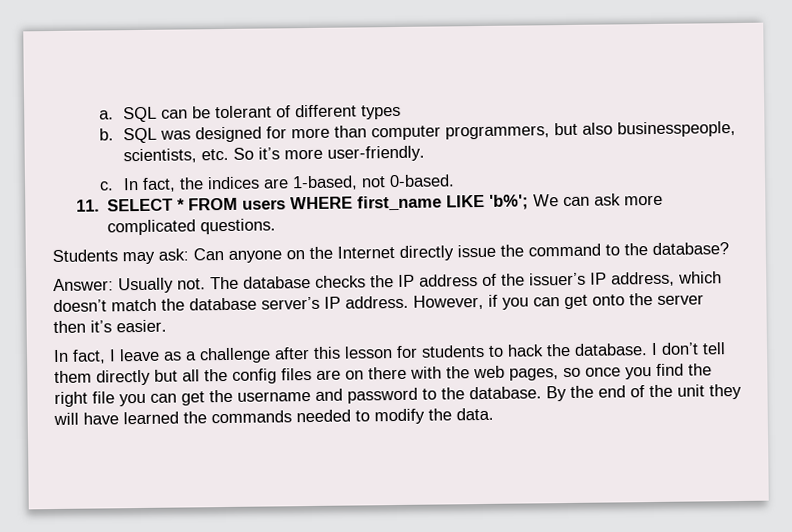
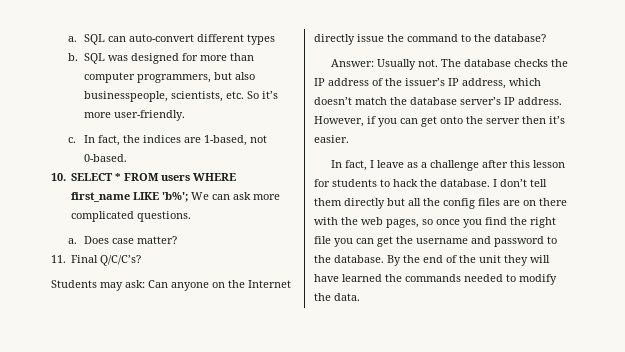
- SQL can be tolerant of different types
+ SQL can auto-convert different types
- 11. SELECT * FROM users WHERE first_name LIKE 'b%'; We can ask more complicated questions.
+ 10. SELECT * FROM users WHERE first_name LIKE 'b%'; We can ask more complicated questions.
+ a. Does case matter?
+ 11. Final Q/C/C’s?

